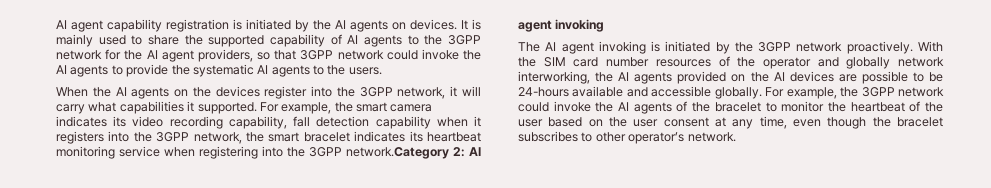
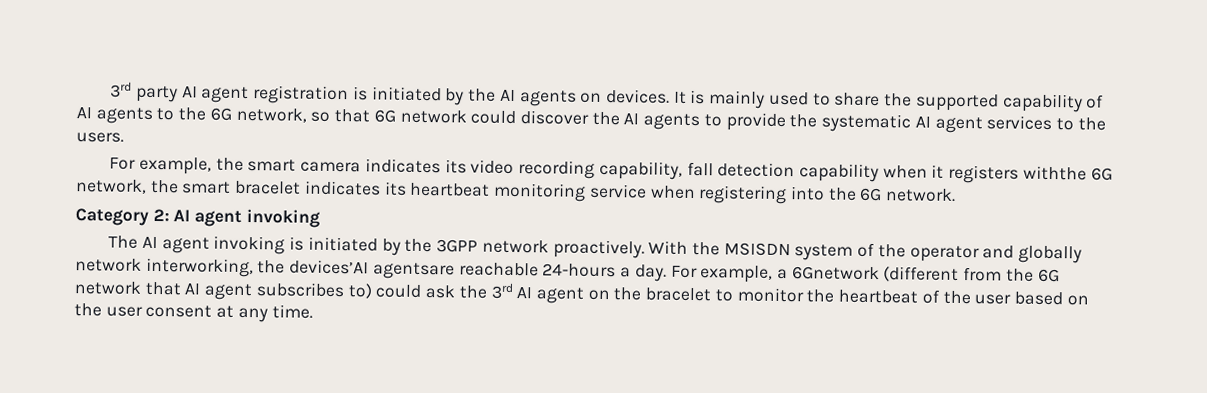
- AI agent capability registration is initiated by the AI agents on devices.
+ 3rd party AI agent registration is initiated by the AI agents on devices.
- It is mainly used to share the supported capability of AI agents to the 3GPP network for the AI agent providers, so that 3GPP network could invoke the AI agents to provide the systematic AI agents to the users.
+ It is mainly used to share the supported capability of AI agents to the 6G network, so that 6G network could discover the AI agents to provide the systematic AI agent services to the users.
- When the AI agents on the devices register into the 3GPP network, it will carry what capabilities it supported. For example, the smart camera indicates its video recording capability, fall detection capability when it registers into the 3GPP network, the smart bracelet indicates its heartbeat monitoring service when registering into the 3GPP network.Category 2: AI agent invoking
+ For example, the smart camera indicates its video recording capability, fall detection capability when it registers withthe 6G network, the smart bracelet indicates its heartbeat monitoring service when registering into the 6G network.
+ Category 2: AI agent invoking
- With the SIM card number resources of the operator and globally network interworking, the AI agents provided on the AI devices are possible to be 24-hours available and accessible globally. For example, the 3GPP network could invoke the AI agents of the bracelet to monitor the heartbeat of the user based on the user consent at any time, even though the bracelet subscribes to other operator’s network.
+ With the MSISDN system of the operator and globally network interworking, the devices’AI agentsare reachable 24-hours a day. For example, a 6Gnetwork (different from the 6G network that AI agent subscribes to) could ask the 3rd AI agent on the bracelet to monitor the heartbeat of the user based on the user consent at any time.

